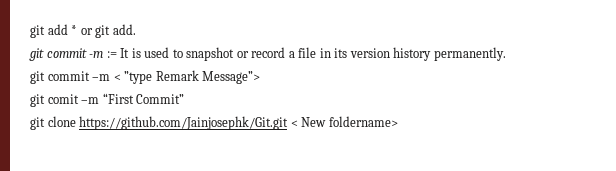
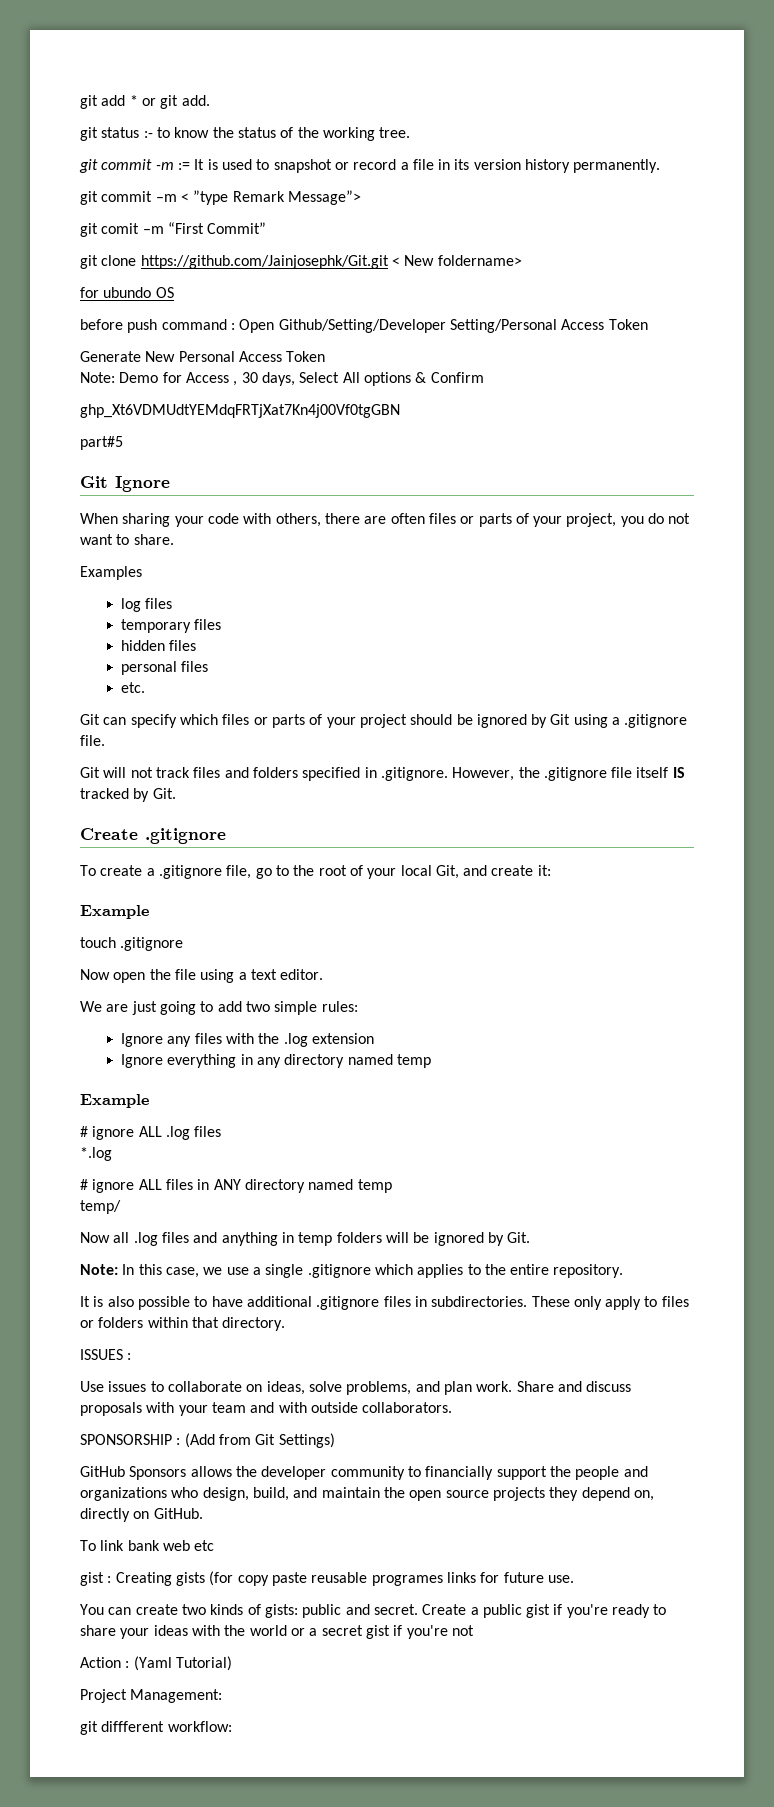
+ git status :- to know the status of the working tree.
+ for ubundo OS
+ before push command : Open Github/Setting/Developer Setting/Personal Access Token
+ Generate New Personal Access Token
+ Note: Demo for Access , 30 days, Select All options & Confirm
+ 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
+ part#5
+ Git Ignore
+ When sharing your code with others, there are often files or parts of your project, you do not want to share.
+ Examples
+ log files
+ temporary files
+ hidden files
+ personal files
+ etc.
+ Git can specify which files or parts of your project should be ignored by Git using a .gitignore file.
+ Git will not track files and folders specified in .gitignore. However, the .gitignore file itself IS tracked by Git.
+ Create .gitignore
+ To create a .gitignore file, go to the root of your local Git, and create it:
+ Example
+ touch .gitignore
+ Now open the file using a text editor.
+ We are just going to add two simple rules:
+ Ignore any files with the .log extension
+ Ignore everything in any directory named temp
+ Example
+ # ignore ALL .log files
+ *.log
+ # ignore ALL files in ANY directory named temp
+ temp/
+ Now all .log files and anything in temp folders will be ignored by Git.
+ Note: In this case, we use a single .gitignore which applies to the entire repository.
+ It is also possible to have additional .gitignore files in subdirectories. These only apply to files or folders within that directory.
+ ISSUES :
+ Use issues to collaborate on ideas, solve problems, and plan work. Share and discuss proposals with your team and with outside collaborators.
+ SPONSORSHIP : (Add from Git Settings)
+ GitHub Sponsors allows the developer community to financially support the people and organizations who design, build, and maintain the open source projects they depend on, directly on GitHub.
+ To link bank web etc
+ gist : Creating gists (for copy paste reusable programes links for future use.
+ You can create two kinds of gists: public and secret. Create a public gist if you're ready to share your ideas with the world or a secret gist if you're not
+ Action : (Yaml Tutorial)
+ Project Management:
+ git diffferent workflow:

